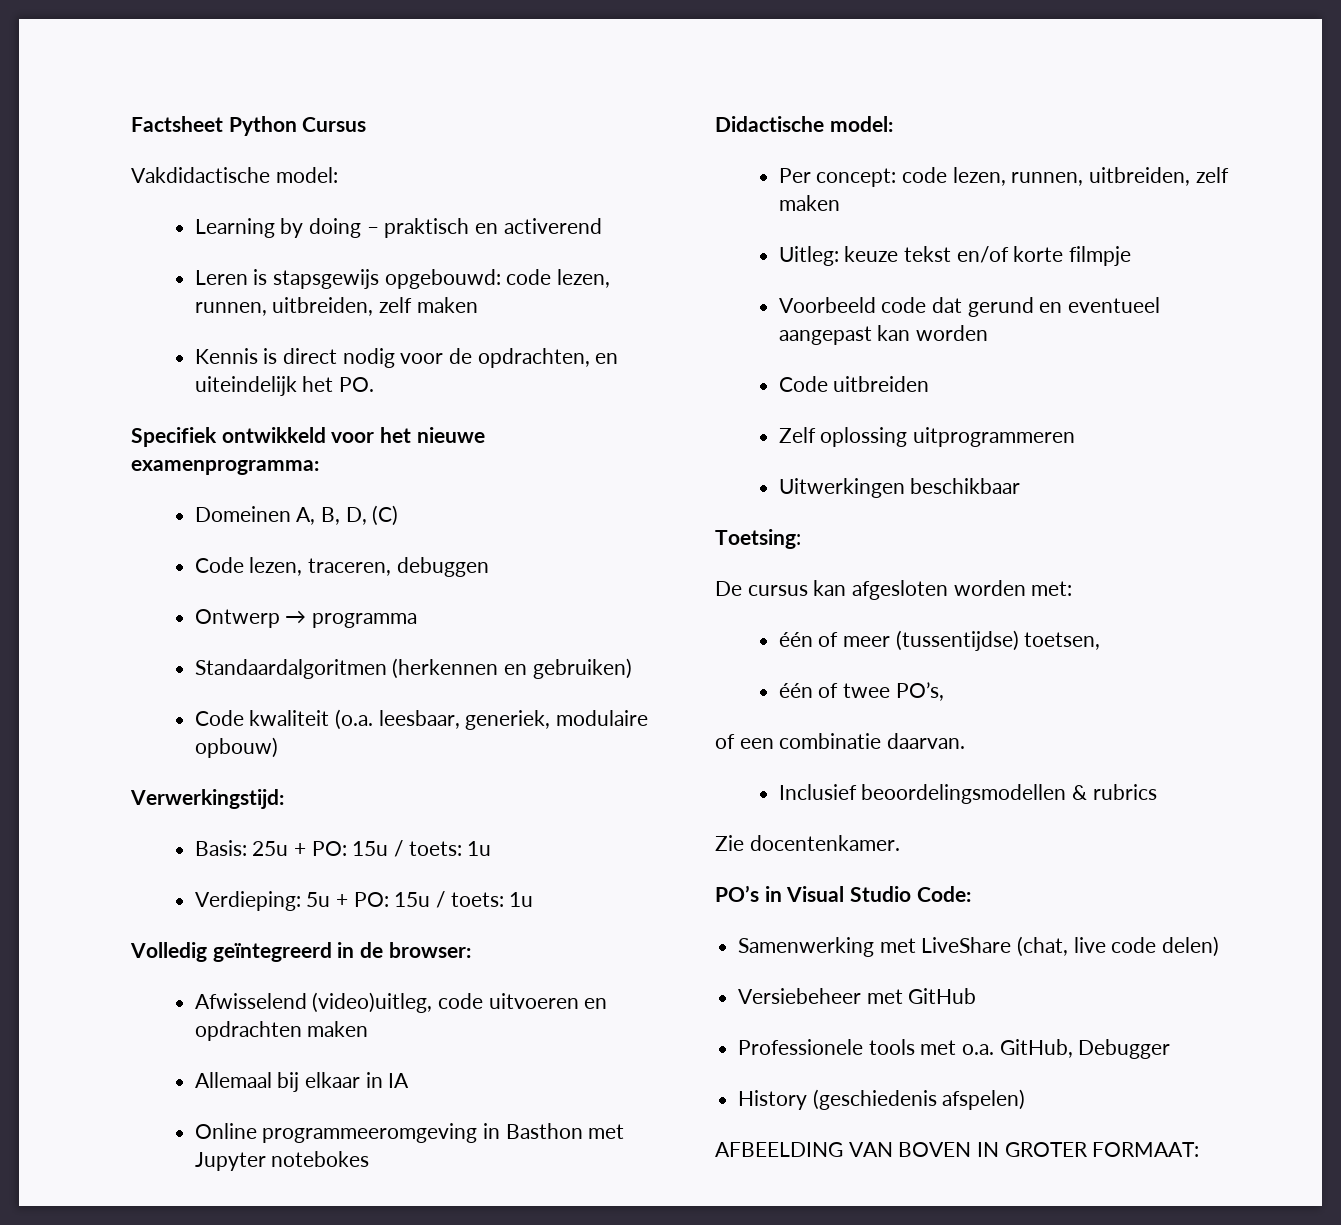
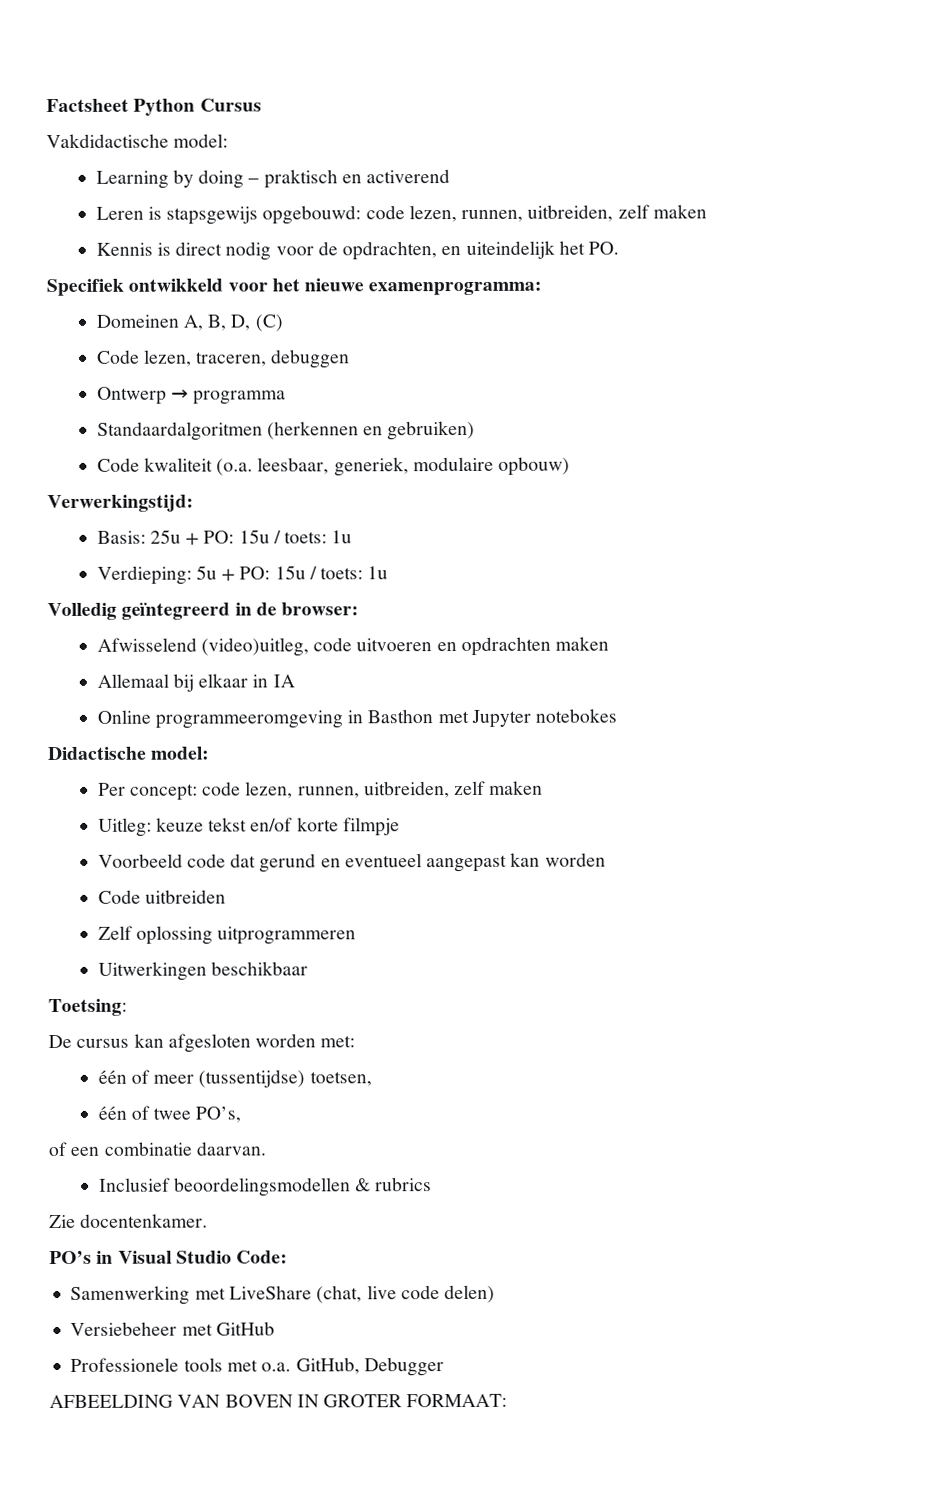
- History (geschiedenis afspelen)

